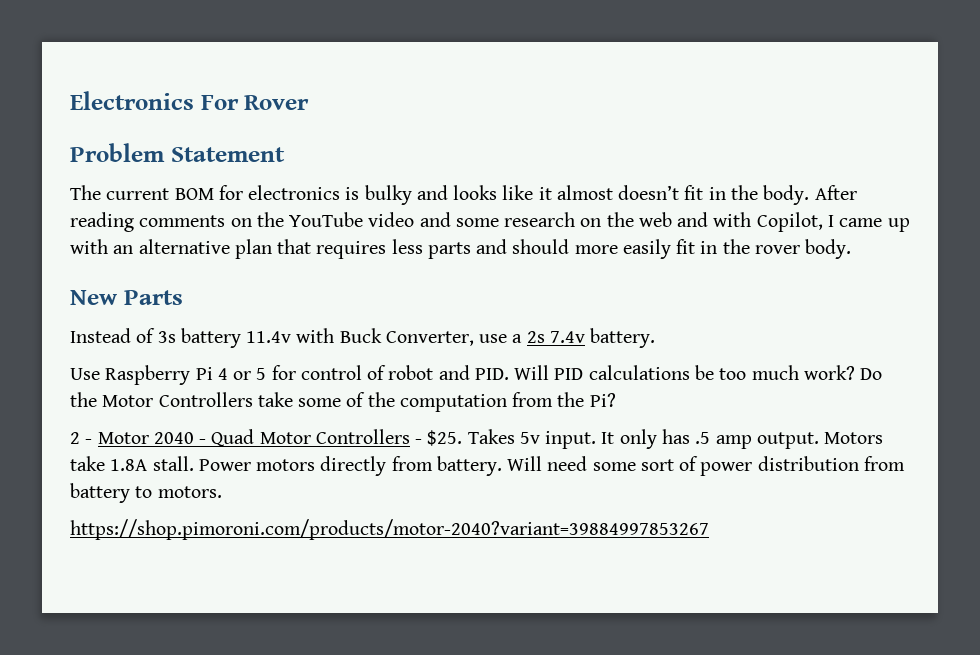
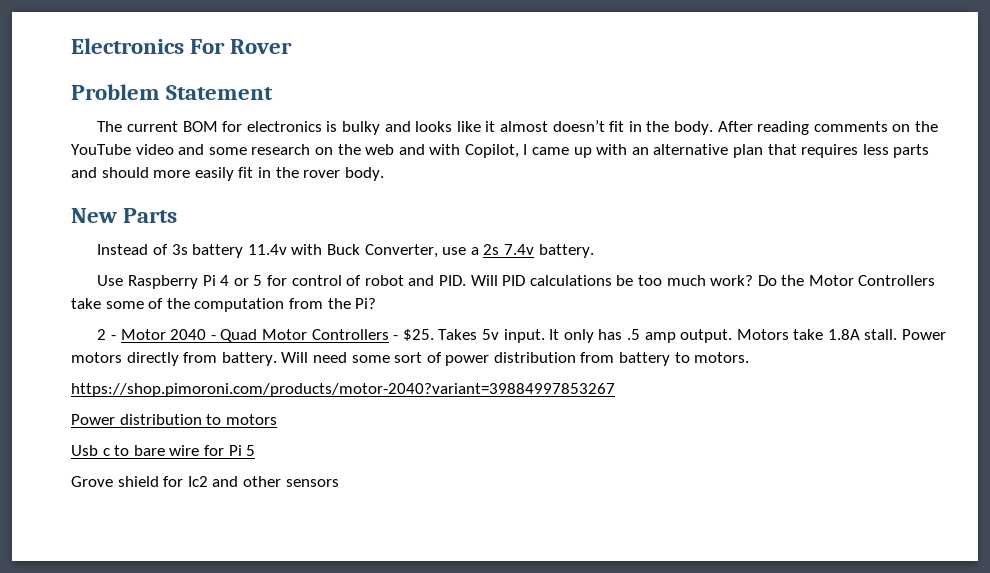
+ Power distribution to motors
+ Usb c to bare wire for Pi 5
+ Grove shield for Ic2 and other sensors

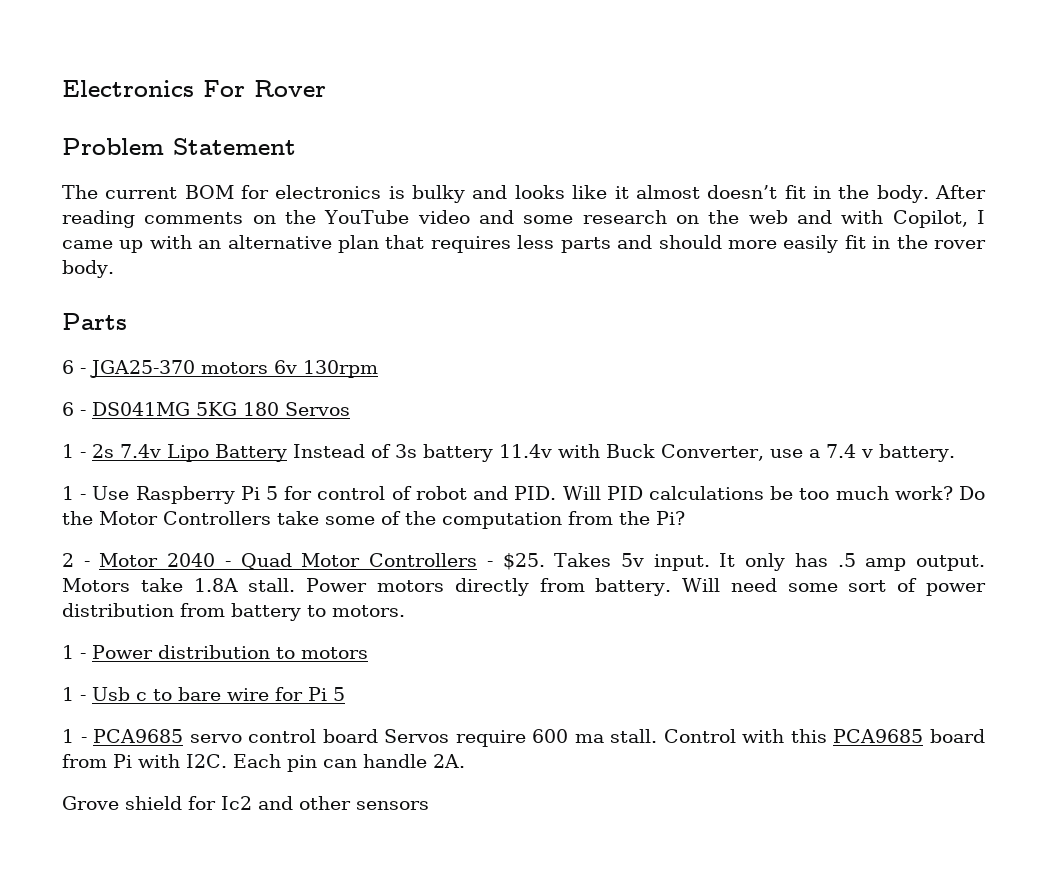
- New Parts
+ Parts
- Instead of 3s battery 11.4v with Buck Converter, use a 2s 7.4v battery.
+ 6 - JGA25-370 motors 6v 130rpm
+ 6 - DS041MG 5KG 180 Servos
+ 1 - 2s 7.4v Lipo Battery Instead of 3s battery 11.4v with Buck Converter, use a 7.4 v battery.
- Use Raspberry Pi 4 or 5 for control of robot and PID. Will PID calculations be too much work?
+ 1 - Use Raspberry Pi 5 for control of robot and PID. Will PID calculations be too much work?
- https://shop.pimoroni.com/products/motor-2040?variant=39884997853267
- Power distribution to motors
+ 1 - Power distribution to motors
- Usb c to bare wire for Pi 5
+ 1 - Usb c to bare wire for Pi 5
+ 1 - PCA9685 servo control board Servos require 600 ma stall. Control with this PCA9685 board from Pi with I2C. Each pin can handle 2A.

